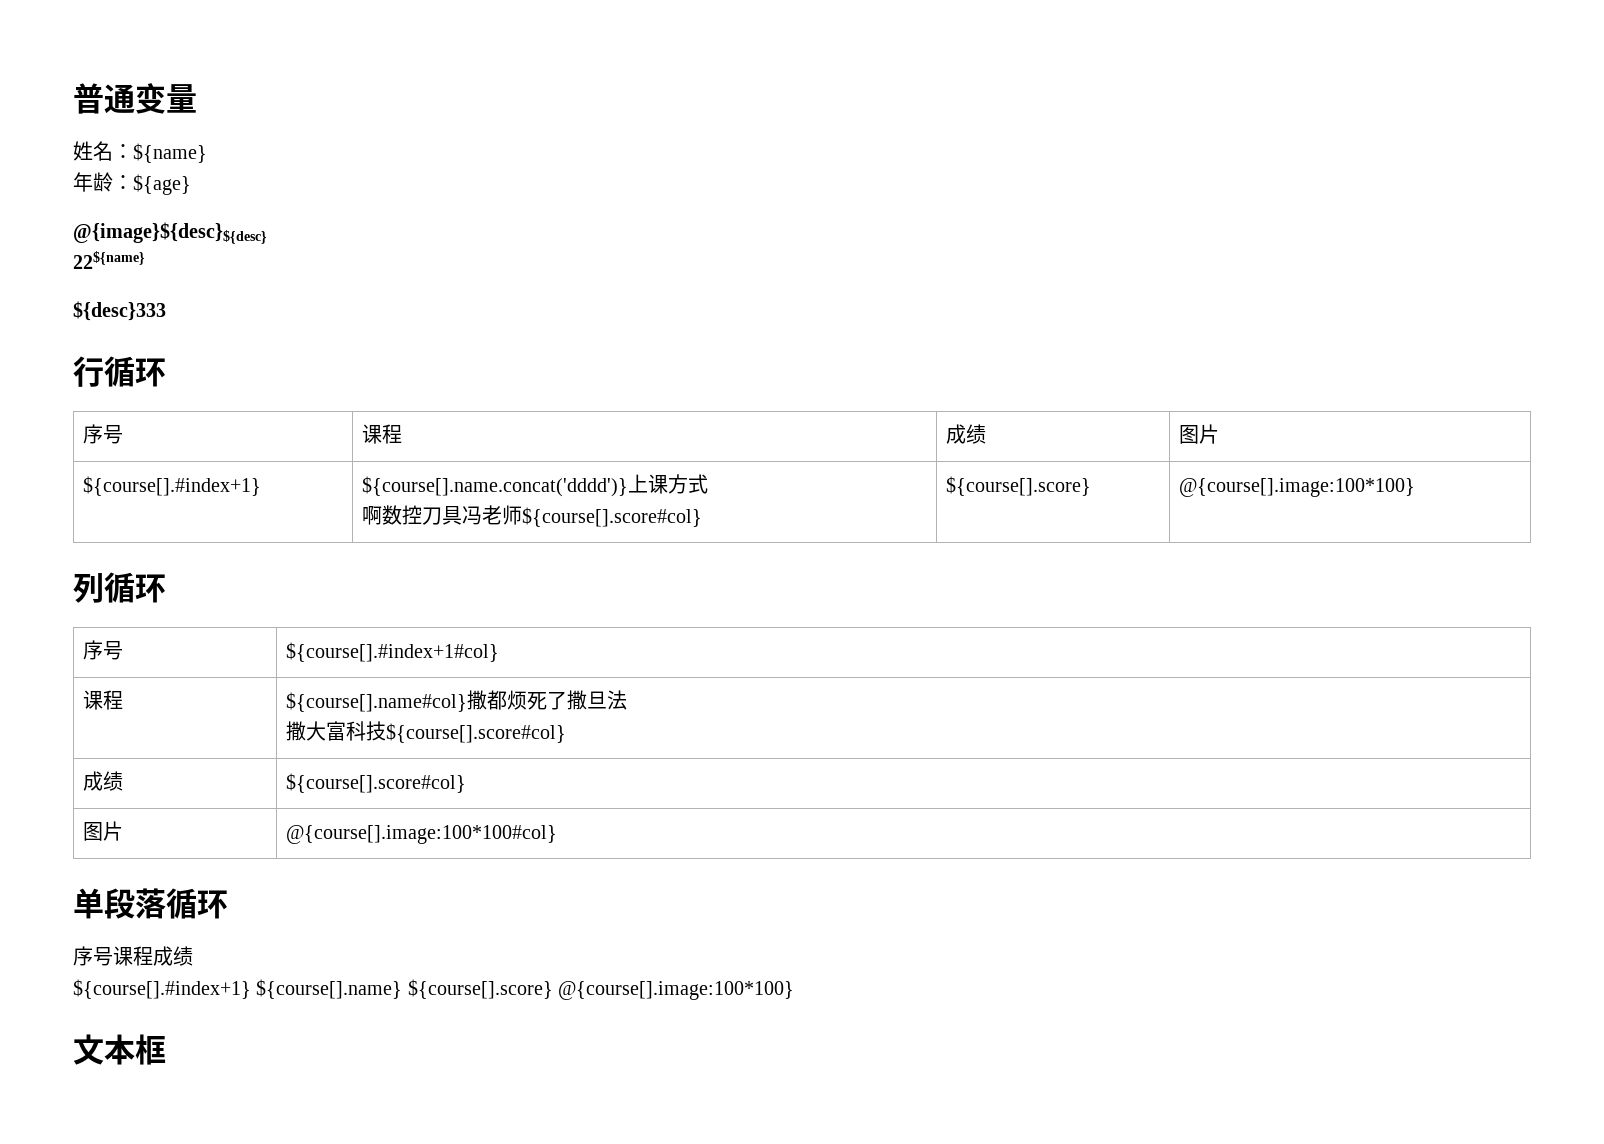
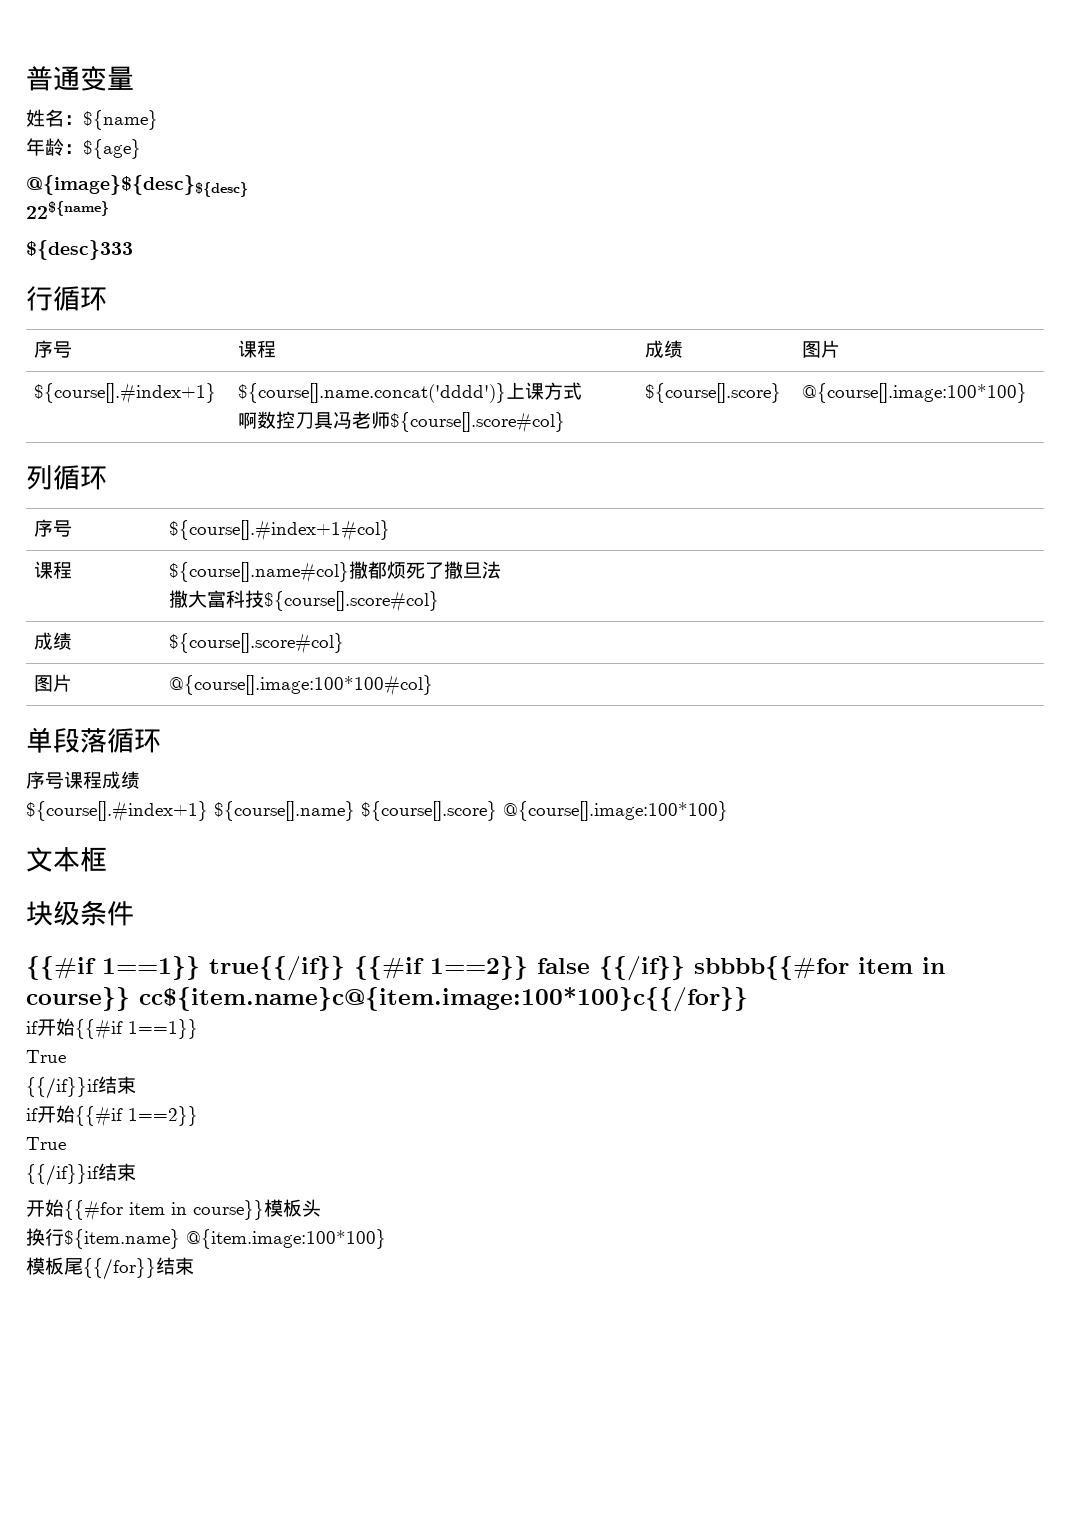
+ 块级条件
+ {{#if 1==1}} true{{/if}} {{#if 1==2}} false {{/if}} sbbbb{{#for item in course}} cc${item.name}c@{item.image:100*100}c{{/for}}
+ if开始{{#if 1==1}}
+ True
+ {{/if}}if结束
+ if开始{{#if 1==2}}
+ True
+ {{/if}}if结束
+ 开始{{#for item in course}}模板头
+ 换行${item.name} @{item.image:100*100}
+ 模板尾{{/for}}结束

